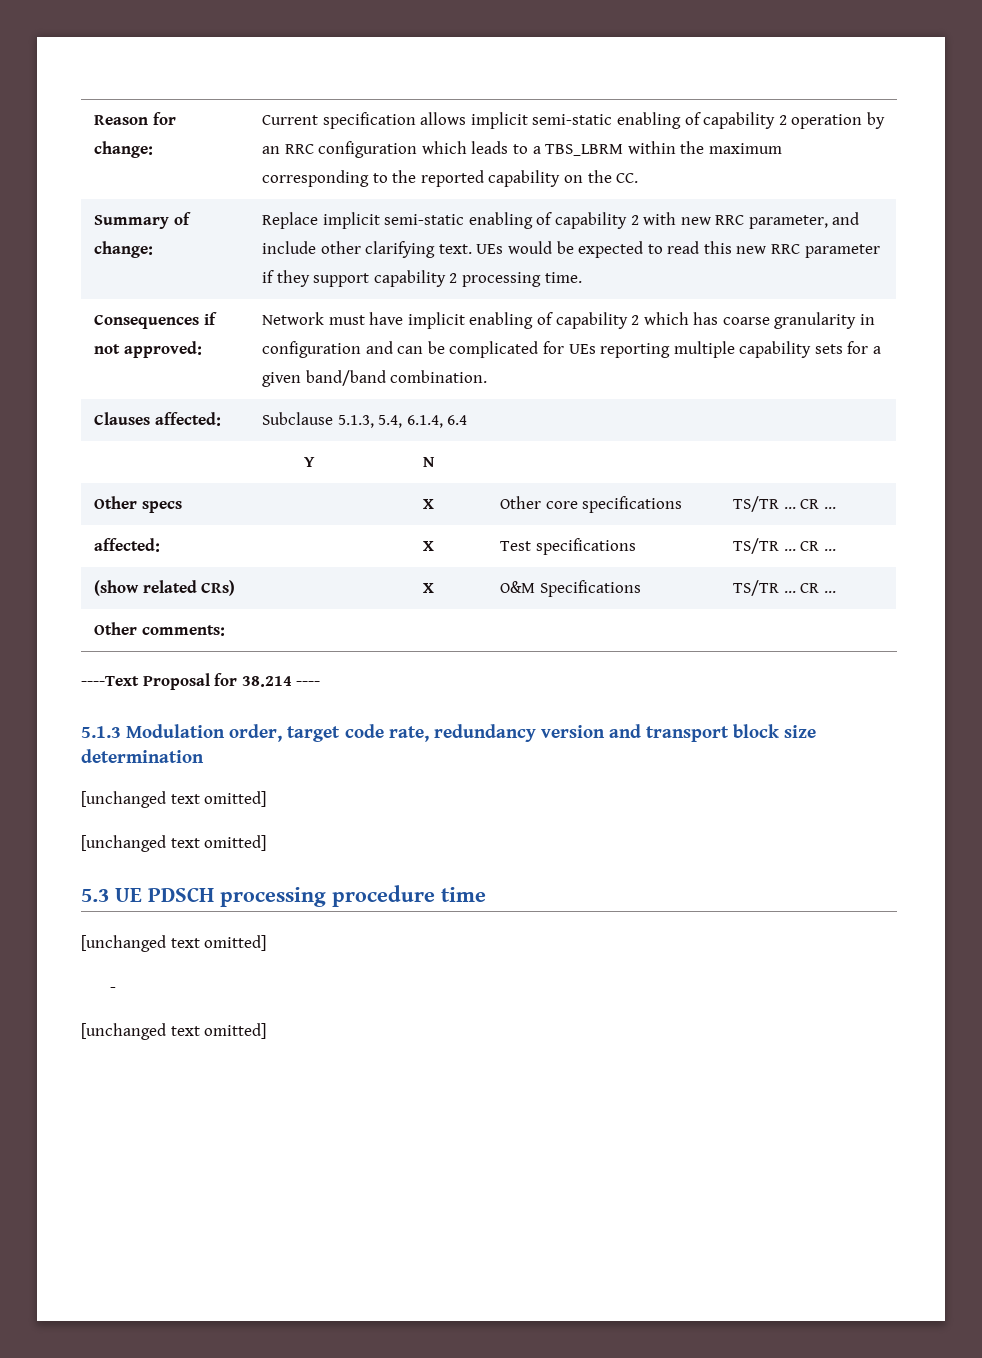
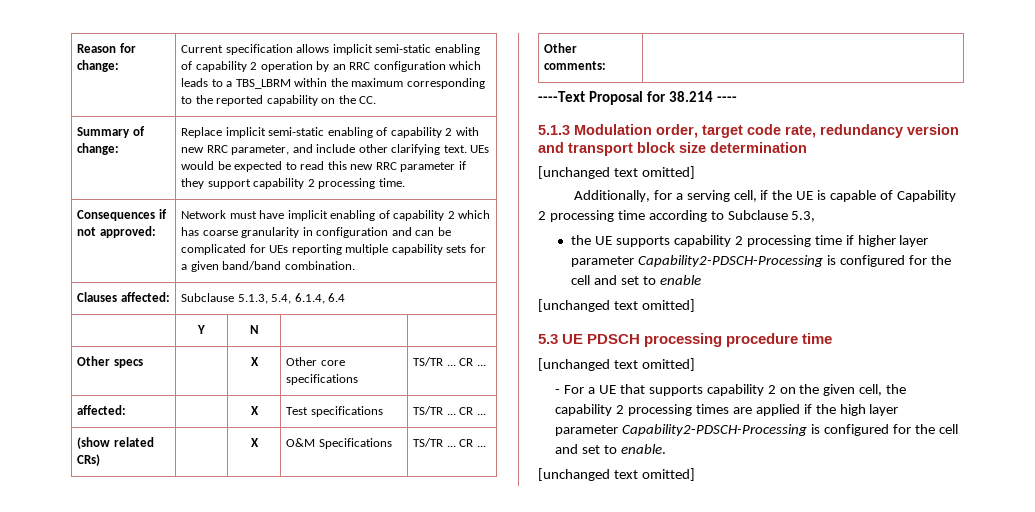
+ Additionally, for a serving cell, if the UE is capable of Capability 2 processing time according to Subclause 5.3,
+ the UE supports capability 2 processing time if higher layer parameter Capability2-PDSCH-Processing is configured for the cell and set to enable
- -
+ - For a UE that supports capability 2 on the given cell, the capability 2 processing times are applied if the high layer parameter Capability2-PDSCH-Processing is configured for the cell and set to enable.

